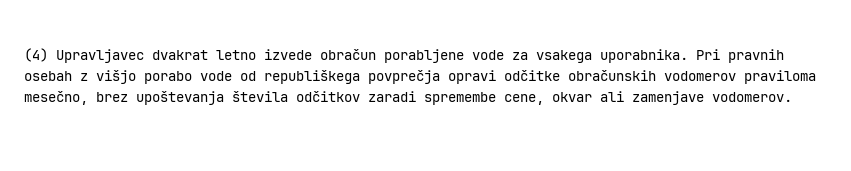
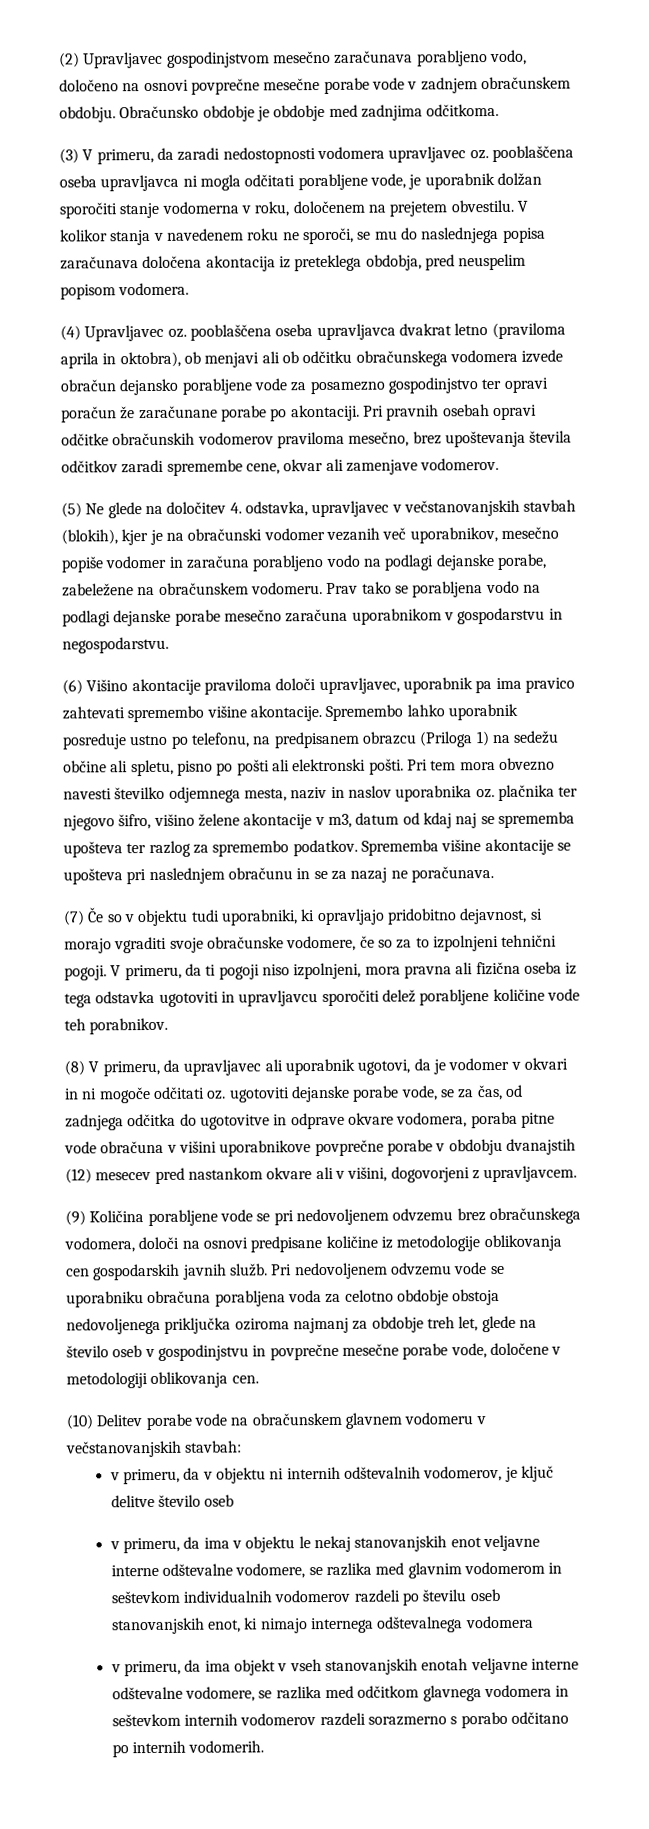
- (4) Upravljavec dvakrat letno izvede obračun porabljene vode za vsakega uporabnika. Pri pravnih osebah z višjo porabo vode od republiškega povprečja opravi odčitke obračunskih vodomerov praviloma mesečno, brez upoštevanja števila odčitkov zaradi spremembe cene, okvar ali zamenjave vodomerov.
+ (2) Upravljavec gospodinjstvom mesečno zaračunava porabljeno vodo, določeno na osnovi povprečne mesečne porabe vode v zadnjem obračunskem obdobju. Obračunsko obdobje je obdobje med zadnjima odčitkoma.
+ (3) V primeru, da zaradi nedostopnosti vodomera upravljavec oz. pooblaščena oseba upravljavca ni mogla odčitati porabljene vode, je uporabnik dolžan sporočiti stanje vodomerna v roku, določenem na prejetem obvestilu. V kolikor stanja v navedenem roku ne sporoči, se mu do naslednjega popisa zaračunava določena akontacija iz preteklega obdobja, pred neuspelim popisom vodomera.
+ (4) Upravljavec oz. pooblaščena oseba upravljavca dvakrat letno (praviloma aprila in oktobra), ob menjavi ali ob odčitku obračunskega vodomera izvede obračun dejansko porabljene vode za posamezno gospodinjstvo ter opravi poračun že zaračunane porabe po akontaciji. Pri pravnih osebah opravi odčitke obračunskih vodomerov praviloma mesečno, brez upoštevanja števila odčitkov zaradi spremembe cene, okvar ali zamenjave vodomerov.
+ (5) Ne glede na določitev 4. odstavka, upravljavec v večstanovanjskih stavbah (blokih), kjer je na obračunski vodomer vezanih več uporabnikov, mesečno popiše vodomer in zaračuna porabljeno vodo na podlagi dejanske porabe, zabeležene na obračunskem vodomeru. Prav tako se porabljena vodo na podlagi dejanske porabe mesečno zaračuna uporabnikom v gospodarstvu in negospodarstvu.
+ (6) Višino akontacije praviloma določi upravljavec, uporabnik pa ima pravico zahtevati spremembo višine akontacije. Spremembo lahko uporabnik posreduje ustno po telefonu, na predpisanem obrazcu (Priloga 1) na sedežu občine ali spletu, pisno po pošti ali elektronski pošti. Pri tem mora obvezno navesti številko odjemnega mesta, naziv in naslov uporabnika oz. plačnika ter njegovo šifro, višino želene akontacije v m3, datum od kdaj naj se sprememba upošteva ter razlog za spremembo podatkov. Sprememba višine akontacije se upošteva pri naslednjem obračunu in se za nazaj ne poračunava.
+ (7) Če so v objektu tudi uporabniki, ki opravljajo pridobitno dejavnost, si morajo vgraditi svoje obračunske vodomere, če so za to izpolnjeni tehnični pogoji. V primeru, da ti pogoji niso izpolnjeni, mora pravna ali fizična oseba iz tega odstavka ugotoviti in upravljavcu sporočiti delež porabljene količine vode teh porabnikov.
+ (8) V primeru, da upravljavec ali uporabnik ugotovi, da je vodomer v okvari in ni mogoče odčitati oz. ugotoviti dejanske porabe vode, se za čas, od zadnjega odčitka do ugotovitve in odprave okvare vodomera, poraba pitne vode obračuna v višini uporabnikove povprečne porabe v obdobju dvanajstih (12) mesecev pred nastankom okvare ali v višini, dogovorjeni z upravljavcem.
+ (9) Količina porabljene vode se pri nedovoljenem odvzemu brez obračunskega vodomera, določi na osnovi predpisane količine iz metodologije oblikovanja cen gospodarskih javnih služb. Pri nedovoljenem odvzemu vode se uporabniku obračuna porabljena voda za celotno obdobje obstoja nedovoljenega priključka oziroma najmanj za obdobje treh let, glede na število oseb v gospodinjstvu in povprečne mesečne porabe vode, določene v metodologiji oblikovanja cen.
+ (10) Delitev porabe vode na obračunskem glavnem vodomeru v večstanovanjskih stavbah:
+ v primeru, da v objektu ni internih odštevalnih vodomerov, je ključ delitve število oseb
+ v primeru, da ima v objektu le nekaj stanovanjskih enot veljavne interne odštevalne vodomere, se razlika med glavnim vodomerom in seštevkom individualnih vodomerov razdeli po številu oseb stanovanjskih enot, ki nimajo internega odštevalnega vodomera
+ v primeru, da ima objekt v vseh stanovanjskih enotah veljavne interne odštevalne vodomere, se razlika med odčitkom glavnega vodomera in seštevkom internih vodomerov razdeli sorazmerno s porabo odčitano po internih vodomerih.

